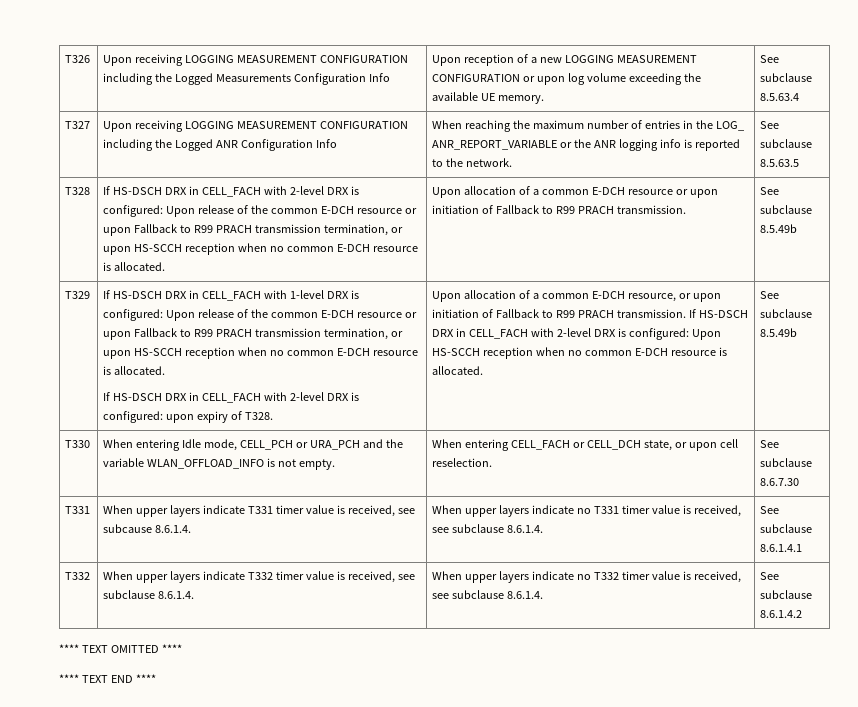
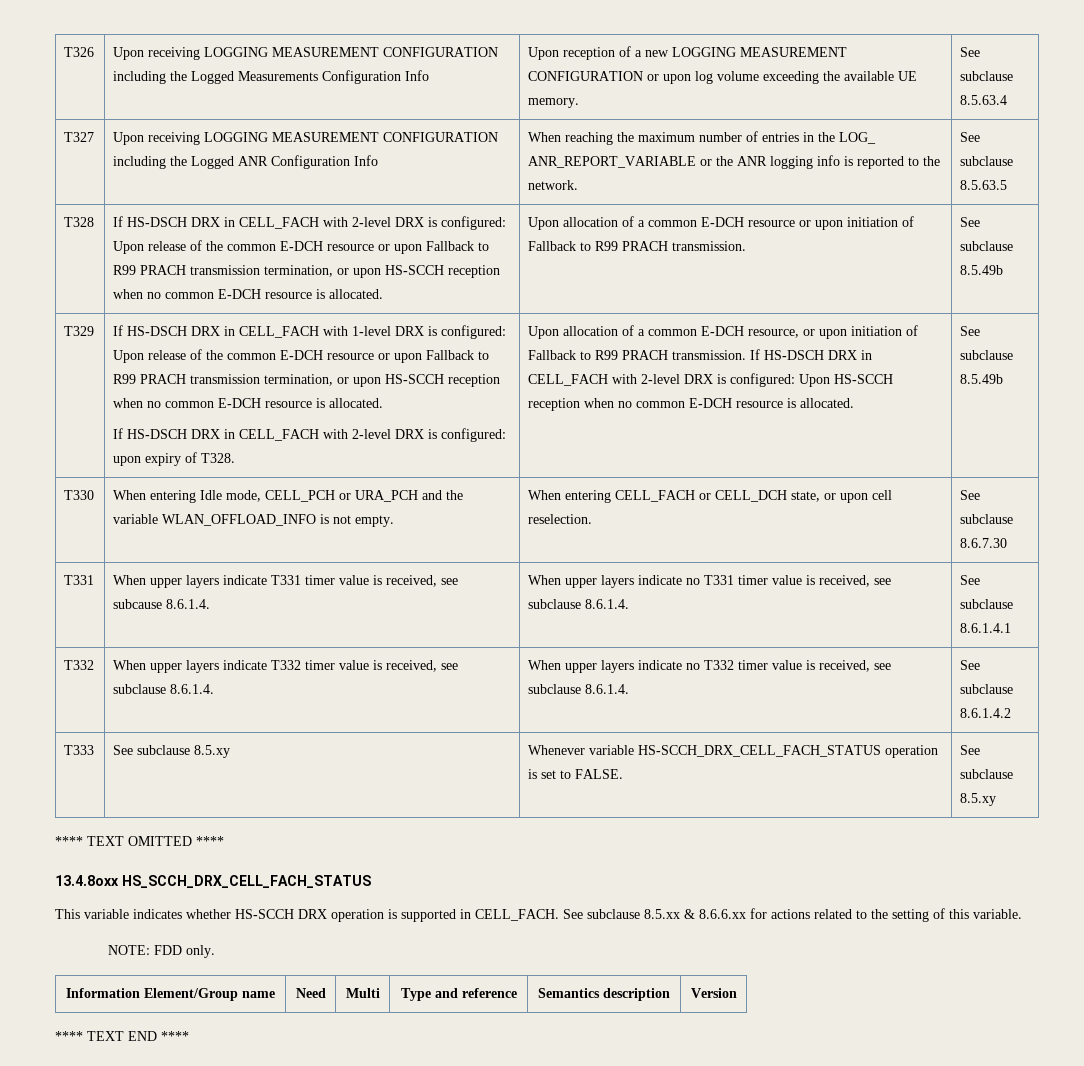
+ T333 | See subclause 8.5.xy | Whenever variable HS-SCCH_DRX_CELL_FACH_STATUS operation is set to FALSE. | See subclause 8.5.xy
  **** TEXT OMITTED ****
+ 13.4.8oxx HS_SCCH_DRX_CELL_FACH_STATUS
+ This variable indicates whether HS-SCCH DRX operation is supported in CELL_FACH. See subclause 8.5.xx & 8.6.6.xx for actions related to the setting of this variable.
+ NOTE: FDD only.
+ Information Element/Group name | Need | Multi | Type and reference | Semantics description | Version

